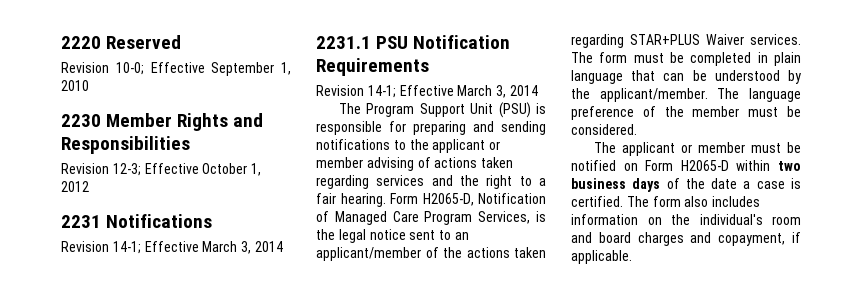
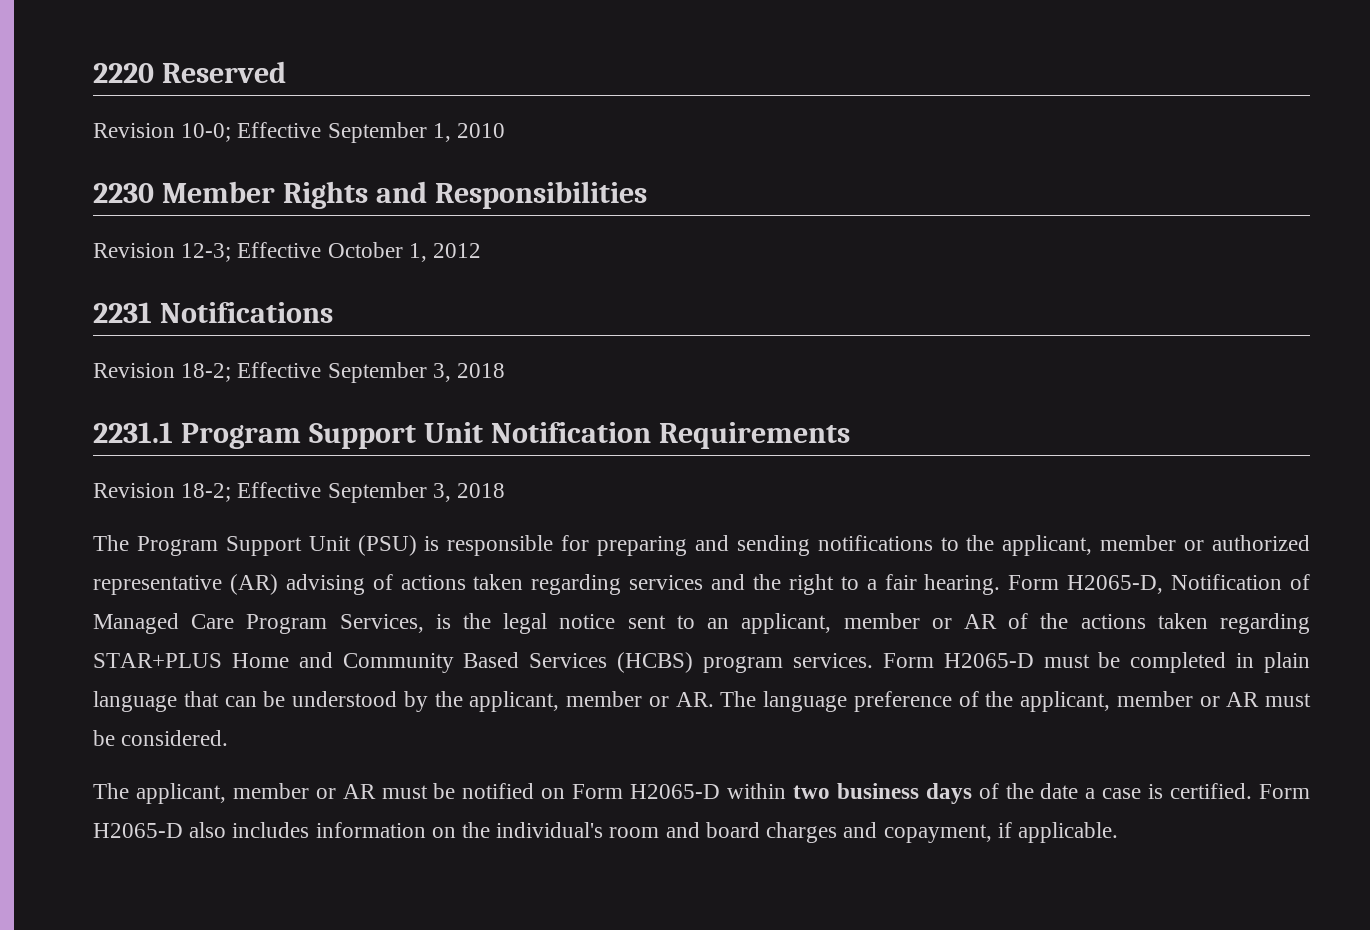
  2231 Notifications
- Revision 14-1; Effective March 3, 2014
- 2231.1 PSU Notification Requirements
- Revision 14-1; Effective March 3, 2014
+ Revision 18-2; Effective September 3, 2018
+ 2231.1 Program Support Unit Notification Requirements
+ Revision 18-2; Effective September 3, 2018
- The Program Support Unit (PSU) is responsible for preparing and sending notifications to the applicant or member advising of actions taken regarding services and the right to a fair hearing.
+ The Program Support Unit (PSU) is responsible for preparing and sending notifications to the applicant, member or authorized representative (AR) advising of actions taken regarding services and the right to a fair hearing.
- Form H2065-D, Notification of Managed Care Program Services, is the legal notice sent to an applicant/member of the actions taken regarding STAR+PLUS Waiver services. The form must be completed in plain language that can be understood by the applicant/member. The language preference of the member must be considered.
+ Form H2065-D, Notification of Managed Care Program Services, is the legal notice sent to an applicant, member or AR of the actions taken regarding STAR+PLUS Home and Community Based Services (HCBS) program services. Form H2065-D must be completed in plain language that can be understood by the applicant, member or AR. The language preference of the applicant, member or AR must be considered.
- The applicant or member must be notified on Form H2065-D within two business days of the date a case is certified.
+ The applicant, member or AR must be notified on Form H2065-D within two business days of the date a case is certified.
- The form also includes information on the individual's room and board charges and copayment, if applicable.
+ Form H2065-D also includes information on the individual's room and board charges and copayment, if applicable.

